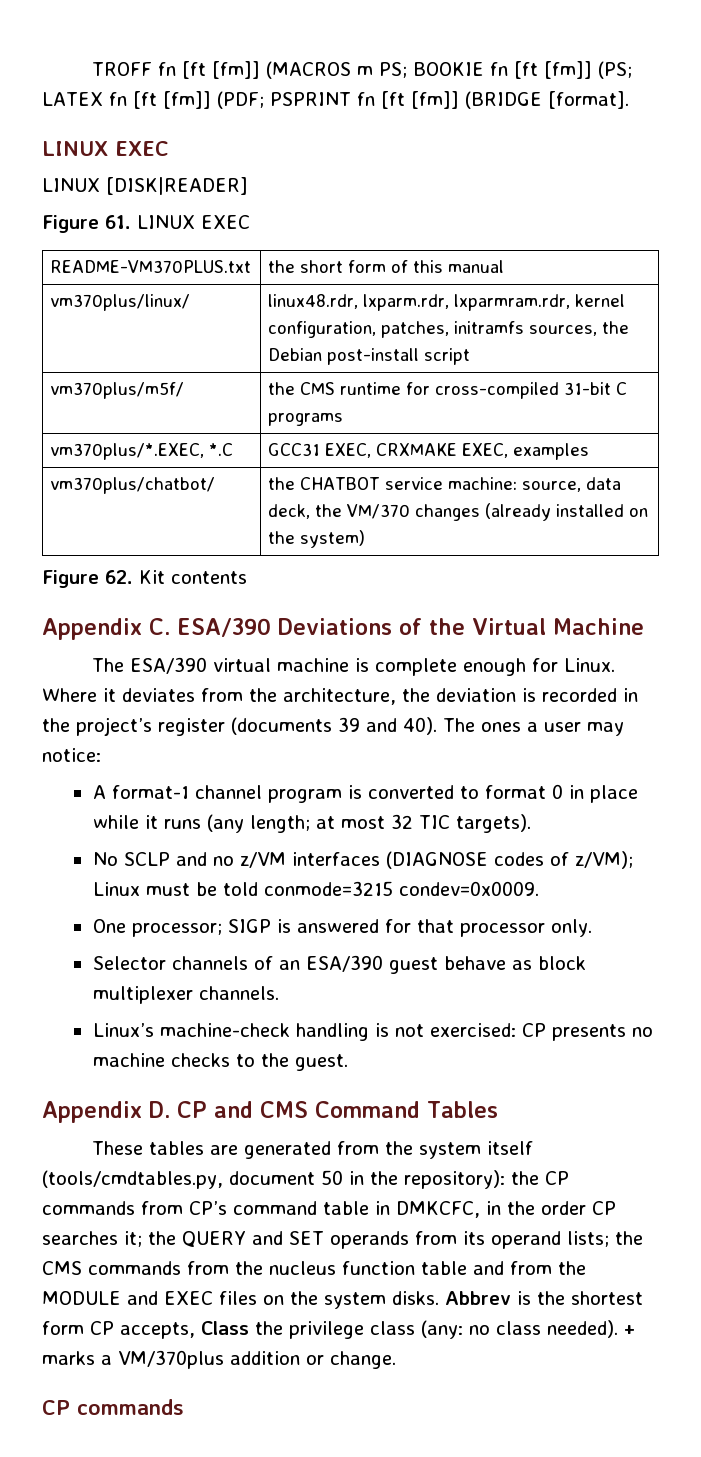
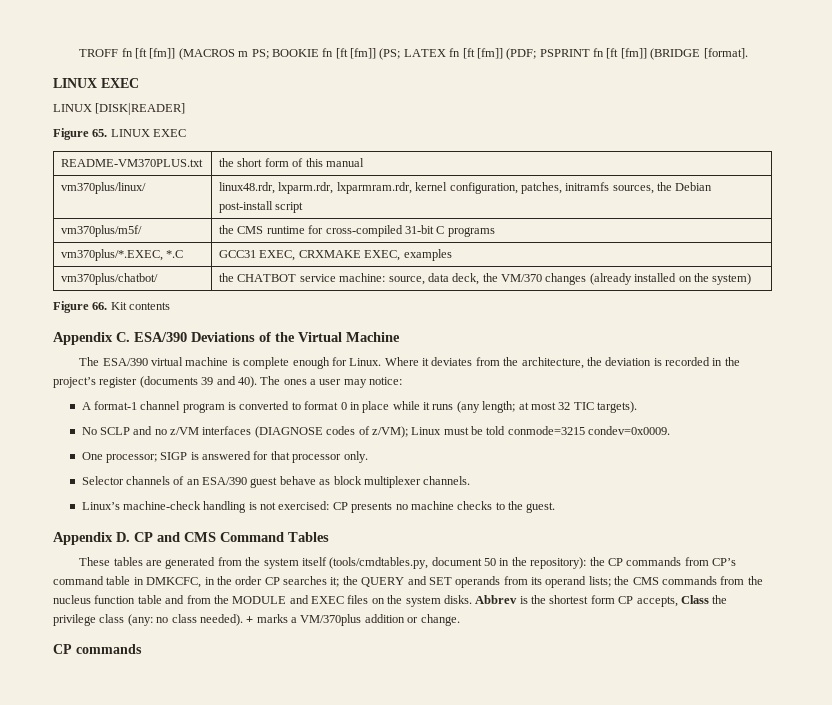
- Figure 61. LINUX EXEC
+ Figure 65. LINUX EXEC
- Figure 62. Kit contents
+ Figure 66. Kit contents

